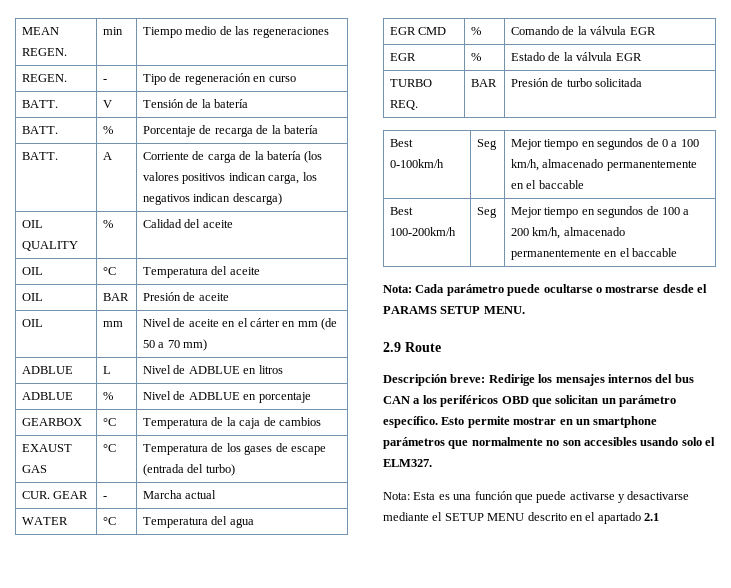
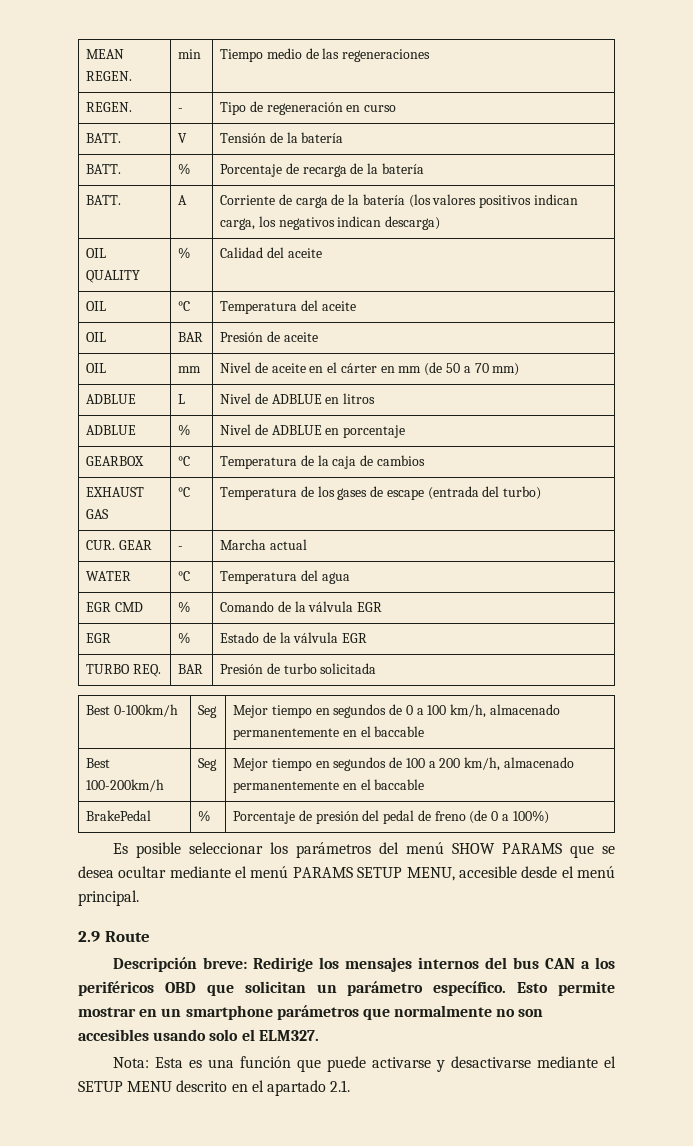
- EXAUST GAS | °C | Temperatura de los gases de escape (entrada del turbo)
+ EXHAUST GAS | °C | Temperatura de los gases de escape (entrada del turbo)
- Nota: Cada parámetro puede ocultarse o mostrarse desde el PARAMS SETUP MENU.
+ BrakePedal | % | Porcentaje de presión del pedal de freno (de 0 a 100%)
+ Es posible seleccionar los parámetros del menú SHOW PARAMS que se desea ocultar mediante el menú PARAMS SETUP MENU, accesible desde el menú principal.
- Nota: Esta es una función que puede activarse y desactivarse mediante el SETUP MENU descrito en el apartado 2.1
+ Nota: Esta es una función que puede activarse y desactivarse mediante el SETUP MENU descrito en el apartado 2.1.

